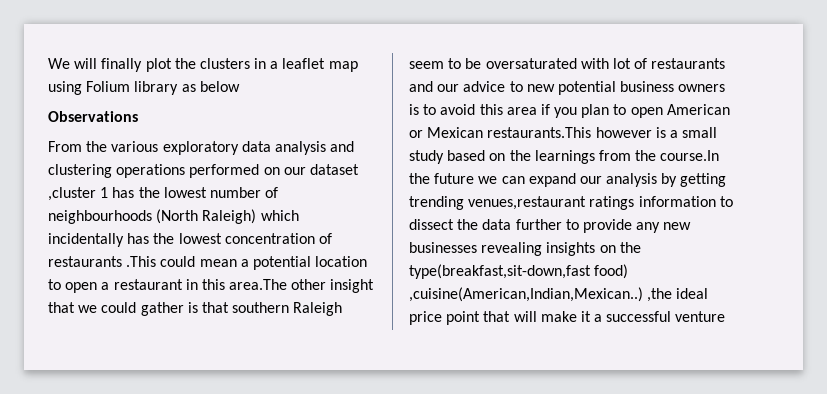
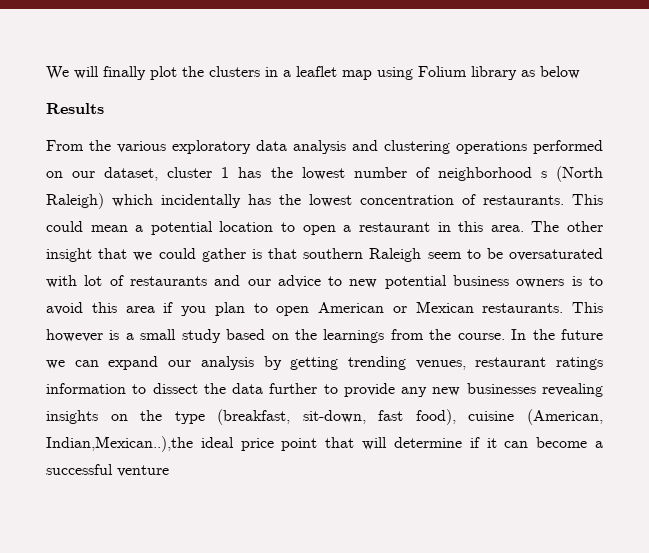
- Observations
+ Results
- From the various exploratory data analysis and clustering operations performed on our dataset ,cluster 1 has the lowest number of neighbourhoods (North Raleigh) which incidentally has the lowest concentration of restaurants .This could mean a potential location to open a restaurant in this area.The other insight that we could gather is that southern Raleigh seem to be oversaturated with lot of restaurants and our advice to new potential business owners is to avoid this area if you plan to open American or Mexican restaurants.This however is a small study based on the learnings from the course.In the future we can expand our analysis by getting trending venues,restaurant ratings information to dissect the data further to provide any new businesses revealing insights on the type(breakfast,sit-down,fast food) ,cuisine(American,Indian,Mexican..) ,the ideal price point that will make it a successful venture
+ From the various exploratory data analysis and clustering operations performed on our dataset, cluster 1 has the lowest number of neighborhood s (North Raleigh) which incidentally has the lowest concentration of restaurants. This could mean a potential location to open a restaurant in this area. The other insight that we could gather is that southern Raleigh seem to be oversaturated with lot of restaurants and our advice to new potential business owners is to avoid this area if you plan to open American or Mexican restaurants. This however is a small study based on the learnings from the course. In the future we can expand our analysis by getting trending venues, restaurant ratings information to dissect the data further to provide any new businesses revealing insights on the type (breakfast, sit-down, fast food), cuisine (American, Indian,Mexican..),the ideal price point that will determine if it can become a successful venture

